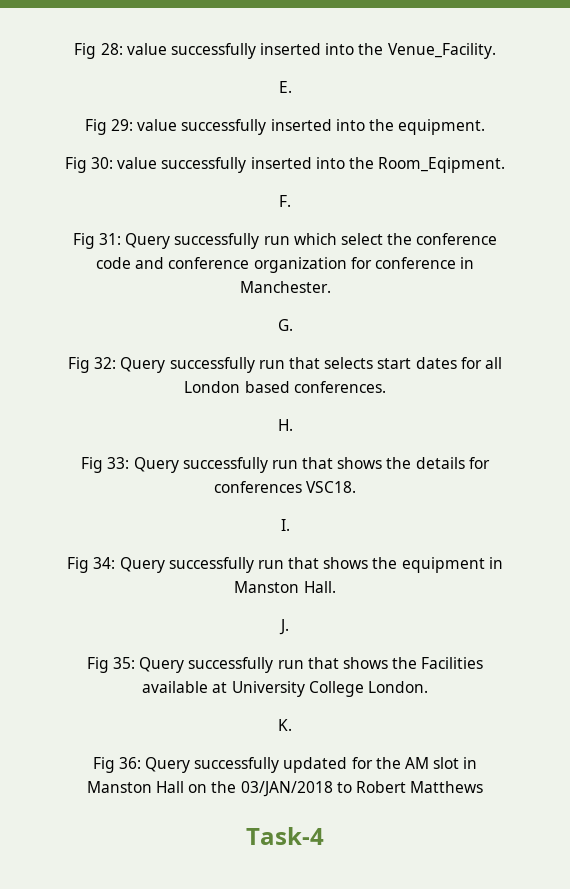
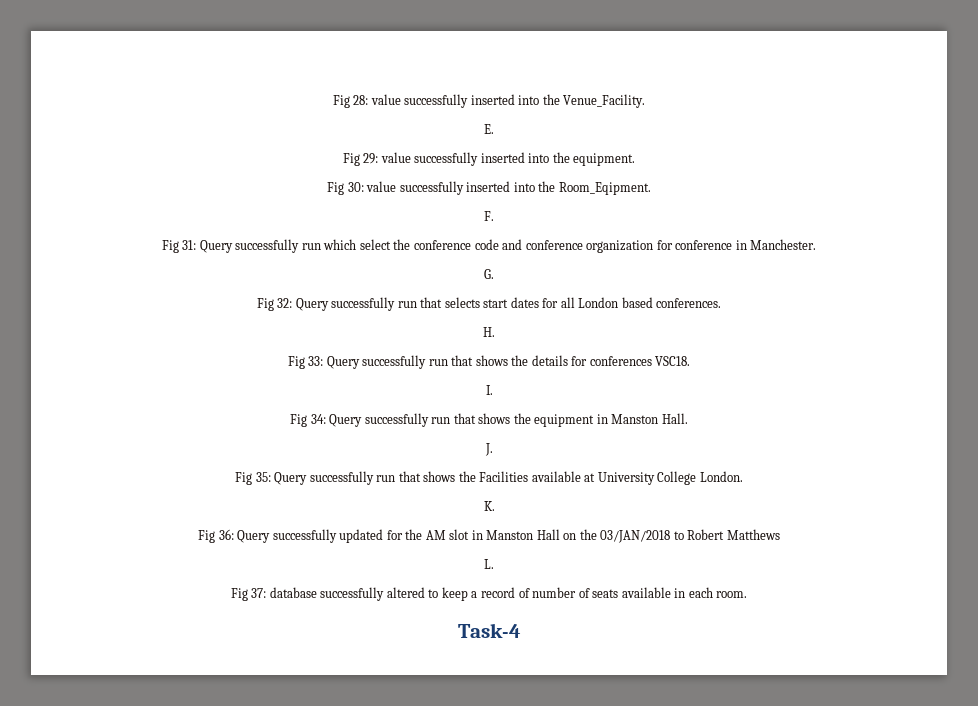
+ L.
+ Fig 37: database successfully altered to keep a record of number of seats available in each room.

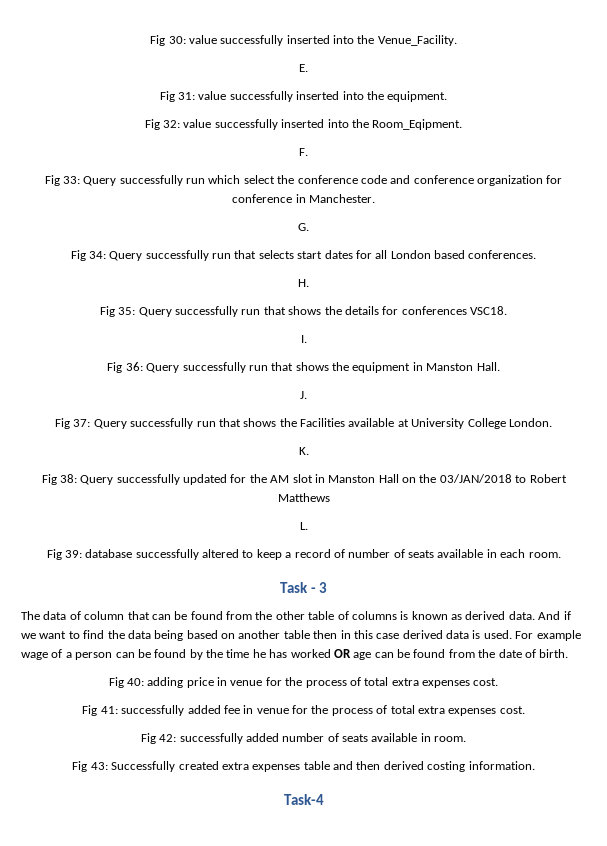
- Fig 28: value successfully inserted into the Venue_Facility.
+ Fig 30: value successfully inserted into the Venue_Facility.
- Fig 29: value successfully inserted into the equipment.
+ Fig 31: value successfully inserted into the equipment.
- Fig 30: value successfully inserted into the Room_Eqipment.
+ Fig 32: value successfully inserted into the Room_Eqipment.
- Fig 31: Query successfully run which select the conference code and conference organization for conference in Manchester.
+ Fig 33: Query successfully run which select the conference code and conference organization for conference in Manchester.
- Fig 32: Query successfully run that selects start dates for all London based conferences.
+ Fig 34: Query successfully run that selects start dates for all London based conferences.
- Fig 33: Query successfully run that shows the details for conferences VSC18.
+ Fig 35: Query successfully run that shows the details for conferences VSC18.
- Fig 34: Query successfully run that shows the equipment in Manston Hall.
+ Fig 36: Query successfully run that shows the equipment in Manston Hall.
- Fig 35: Query successfully run that shows the Facilities available at University College London.
+ Fig 37: Query successfully run that shows the Facilities available at University College London.
- Fig 36: Query successfully updated for the AM slot in Manston Hall on the 03/JAN/2018 to Robert Matthews
+ Fig 38: Query successfully updated for the AM slot in Manston Hall on the 03/JAN/2018 to Robert Matthews
- Fig 37: database successfully altered to keep a record of number of seats available in each room.
+ Fig 39: database successfully altered to keep a record of number of seats available in each room.
+ Task - 3
+ The data of column that can be found from the other table of columns is known as derived data. And if we want to find the data being based on another table then in this case derived data is used. For example wage of a person can be found by the time he has worked OR age can be found from the date of birth.
+ Fig 40: adding price in venue for the process of total extra expenses cost.
+ Fig 41: successfully added fee in venue for the process of total extra expenses cost.
+ Fig 42: successfully added number of seats available in room.
+ Fig 43: Successfully created extra expenses table and then derived costing information.

